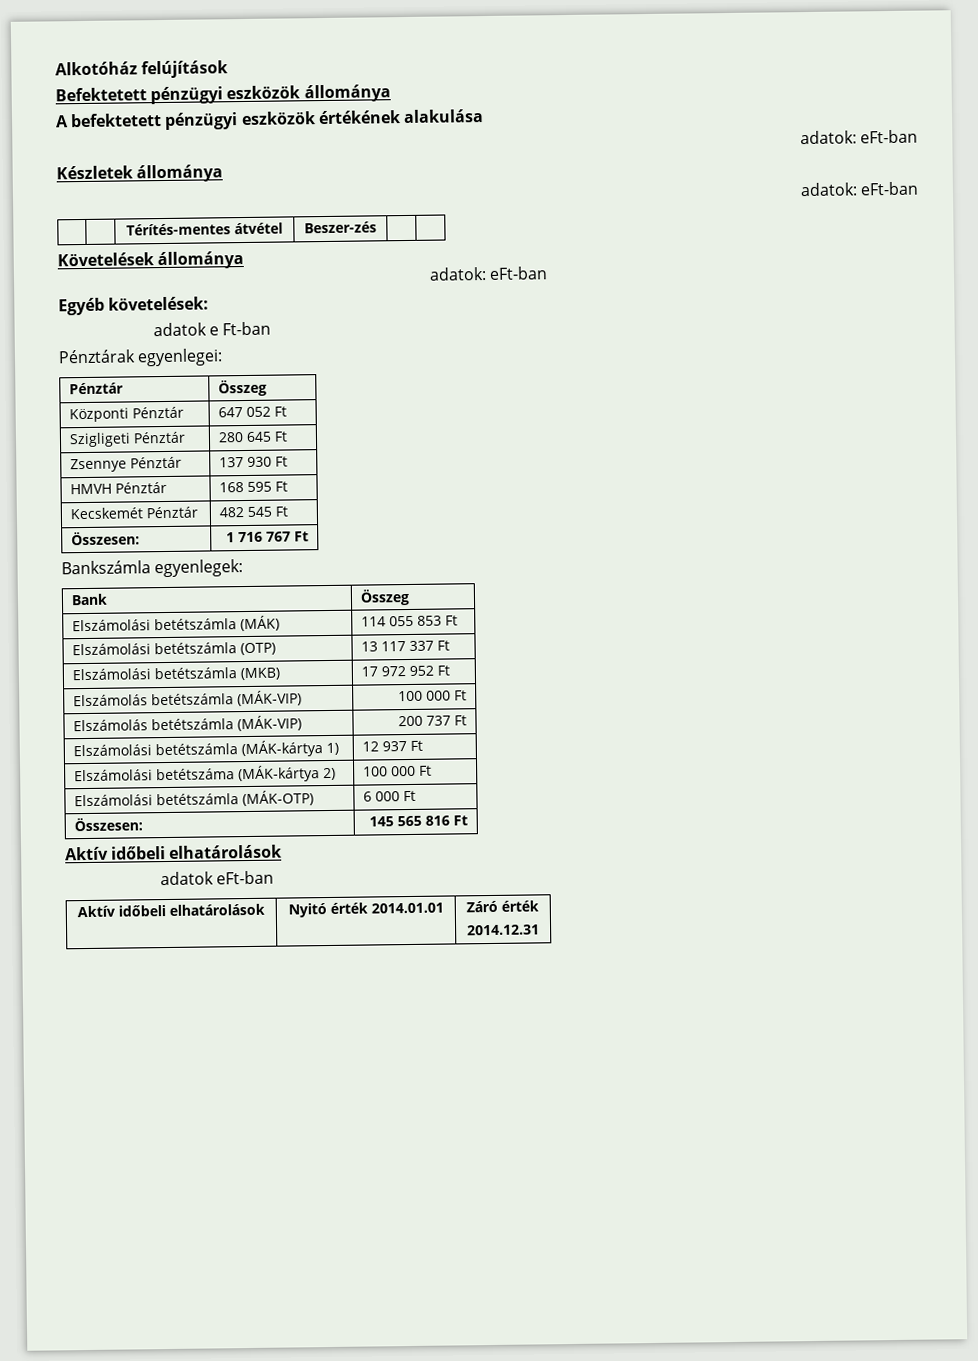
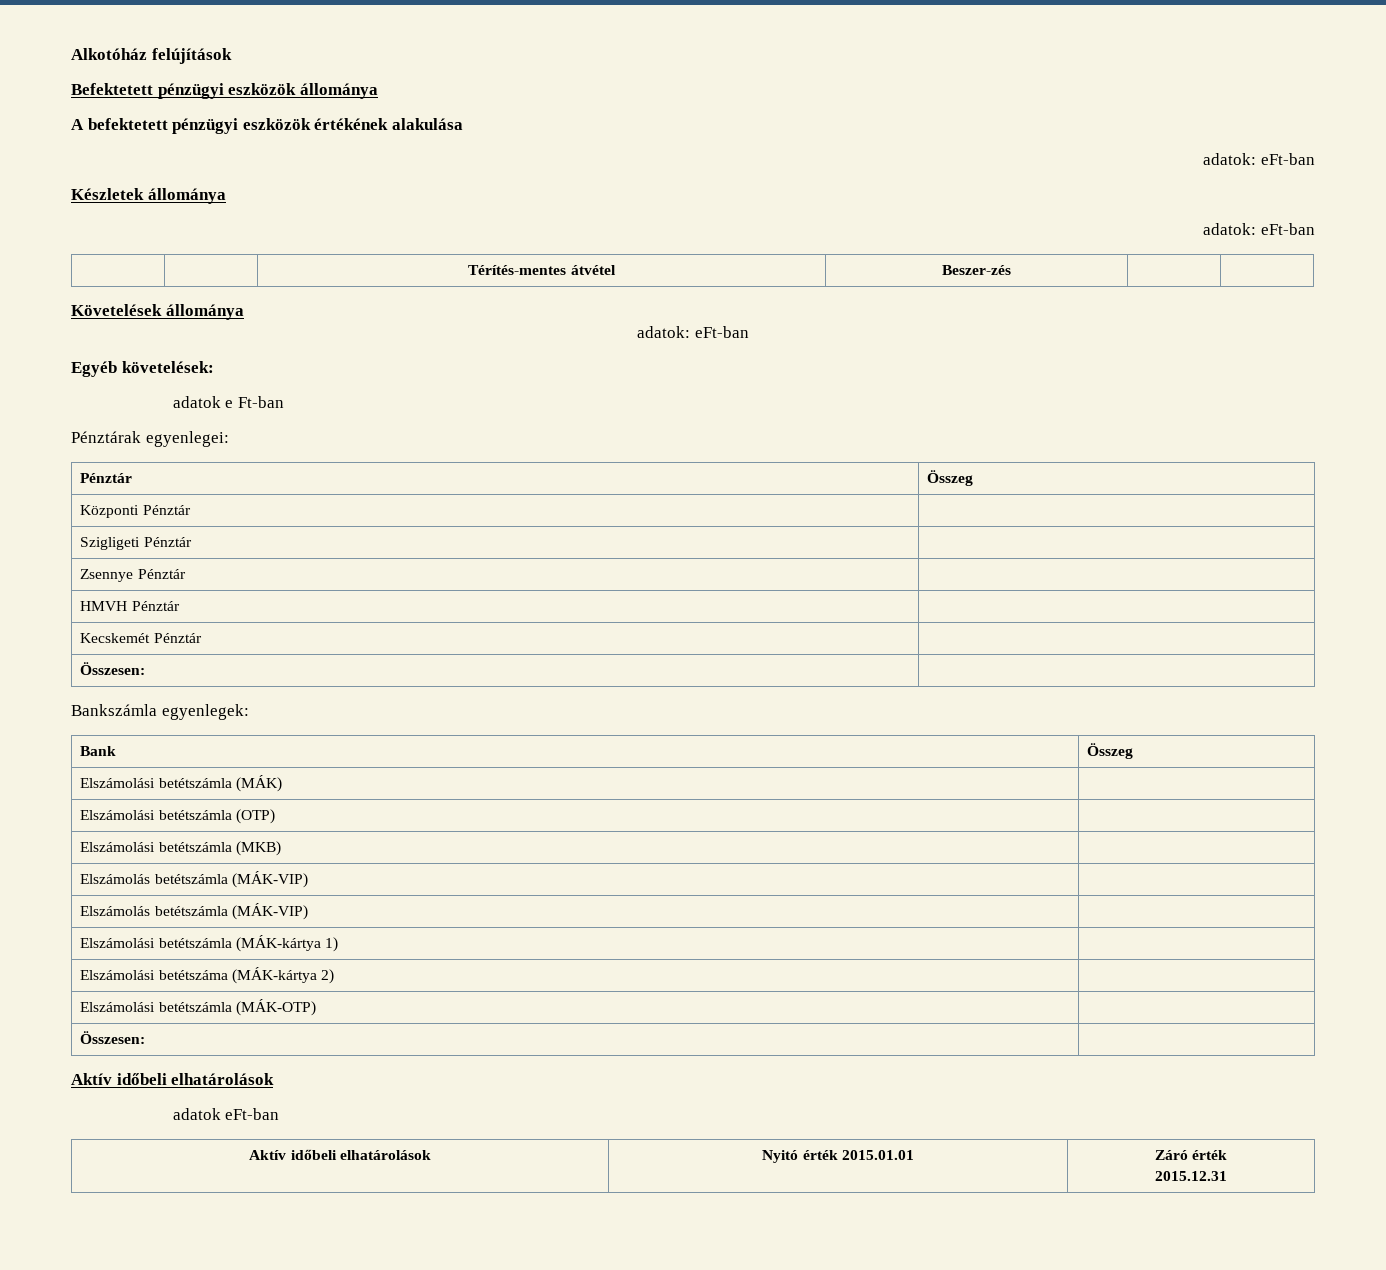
- Központi Pénztár | 647 052 Ft
+ Központi Pénztár |
- Szigligeti Pénztár | 280 645 Ft
+ Szigligeti Pénztár |
- Zsennye Pénztár | 137 930 Ft
+ Zsennye Pénztár |
- HMVH Pénztár | 168 595 Ft
+ HMVH Pénztár |
- Kecskemét Pénztár | 482 545 Ft
- Összesen: | 1 716 767 Ft
+ Kecskemét Pénztár |
+ Összesen: |
- Elszámolási betétszámla (MÁK) | 114 055 853 Ft
+ Elszámolási betétszámla (MÁK) |
- Elszámolási betétszámla (OTP) | 13 117 337 Ft
+ Elszámolási betétszámla (OTP) |
- Elszámolási betétszámla (MKB) | 17 972 952 Ft
- Elszámolás betétszámla (MÁK-VIP) | 100 000 Ft
- Elszámolás betétszámla (MÁK-VIP) | 200 737 Ft
+ Elszámolási betétszámla (MKB) |
+ Elszámolás betétszámla (MÁK-VIP) |
+ Elszámolás betétszámla (MÁK-VIP) |
- Elszámolási betétszámla (MÁK-kártya 1) | 12 937 Ft
+ Elszámolási betétszámla (MÁK-kártya 1) |
- Elszámolási betétszáma (MÁK-kártya 2) | 100 000 Ft
+ Elszámolási betétszáma (MÁK-kártya 2) |
- Elszámolási betétszámla (MÁK-OTP) | 6 000 Ft
- Összesen: | 145 565 816 Ft
+ Elszámolási betétszámla (MÁK-OTP) |
+ Összesen: |
- Aktív időbeli elhatárolások | Nyitó érték 2014.01.01 | Záró érték
- 2014.12.31
+ Aktív időbeli elhatárolások | Nyitó érték 2015.01.01 | Záró érték
+ 2015.12.31

